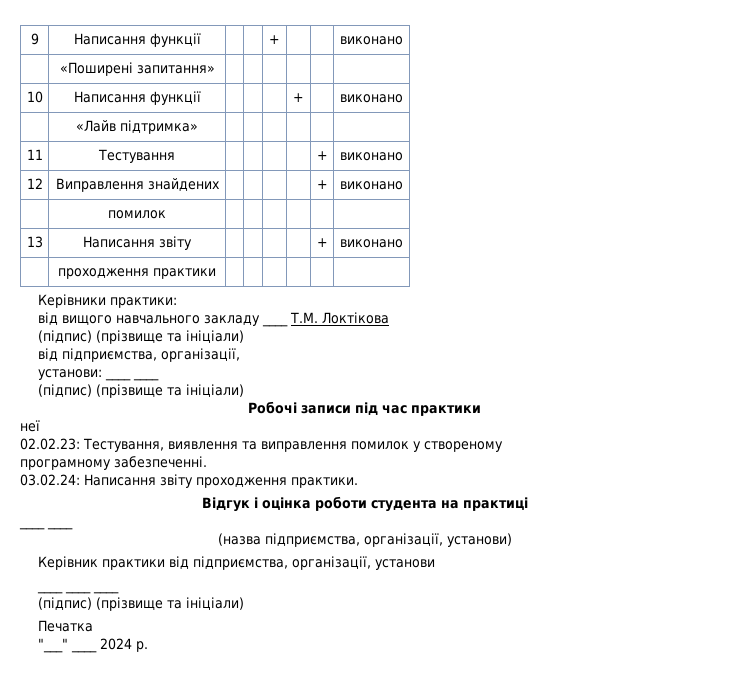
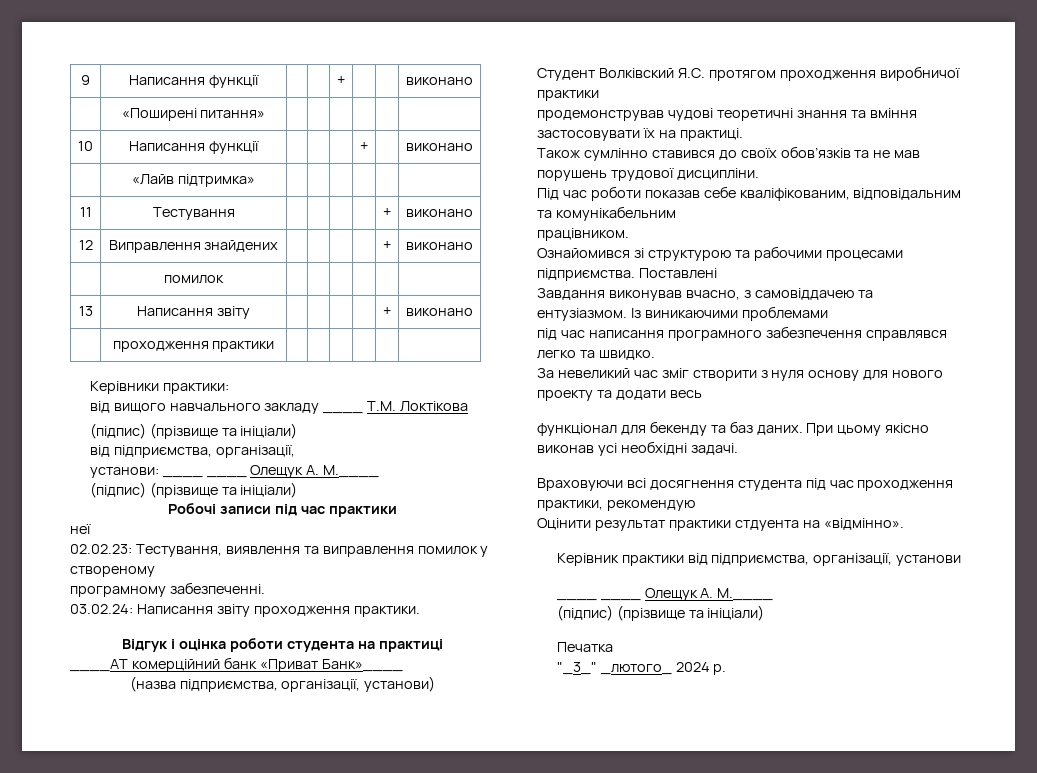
- | «Поширені запитання» | | | | | |
+ | «Поширені питання» | | | | | |
- установи: ____ ____
+ установи: ____ ____ Олещук А. М.____
  Відгук і оцінка роботи студента на практиці
- ____ ____
+ ____АТ комерційний банк «Приват Банк»____
+ Студент Волківский Я.С. протягом проходження виробничої практики
+ продемонстрував чудові теоретичні знання та вміння застосовувати їх на практиці.
+ Також сумлінно ставився до своїх обов’язків та не мав порушень трудової дисципліни.
+ Під час роботи показав себе кваліфікованим, відповідальним та комунікабельним
+ працівником.
+ Ознайомився зі структурою та рабочими процесами підприємства. Поставлені
+ Завдання виконував вчасно, з самовіддачею та ентузіазмом. Із виникаючими проблемами
+ під час написання програмного забезпечення справлявся легко та швидко.
+ За невеликий час зміг створити з нуля основу для нового проекту та додати весь
+ функціонал для бекенду та баз даних. При цьому якісно виконав усі необхідні задачі.
+ Враховуючи всі досягнення студента під час проходження практики, рекомендую
+ Оцінити результат практики стдуента на «відмінно».
  Керівник практики від підприємства, організації, установи
- ____ ____ ____
+ ____ ____ Олещук А. М.____
- "___" ____ 2024 р.
+ "_3_" _лютого_ 2024 р.

